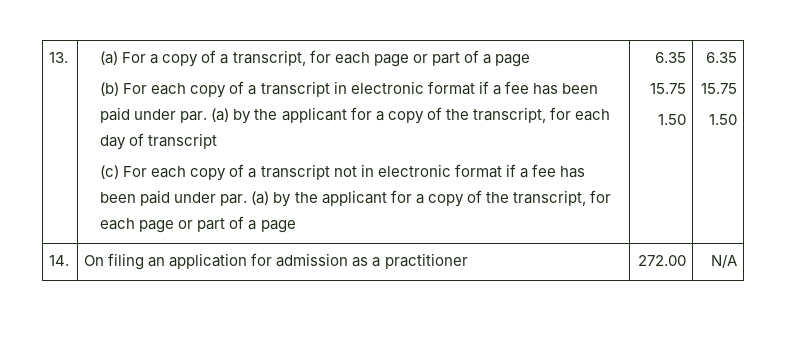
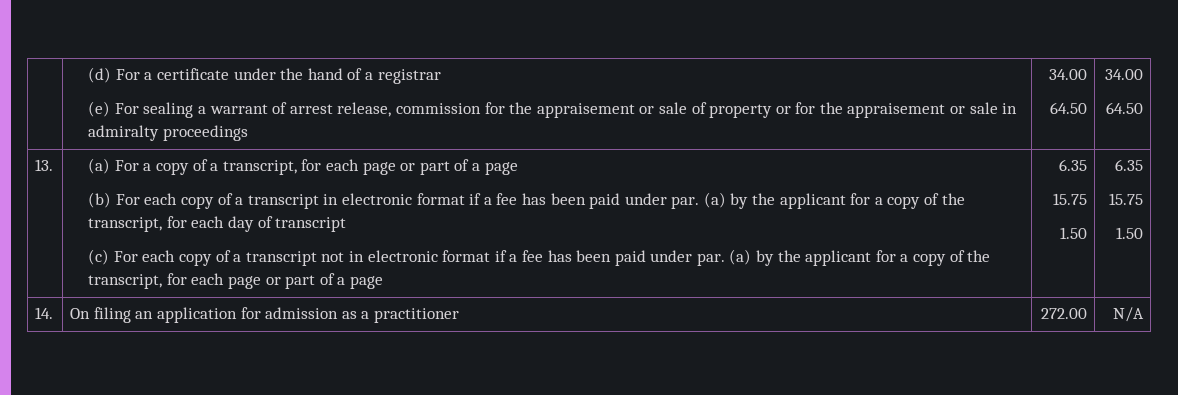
+ (d) For a certificate under the hand of a registrar
+ (e) For sealing a warrant of arrest release, commission for the appraisement or sale of property or for the appraisement or sale in admiralty proceedings | 34.00
+ 64.50 | 34.00
+ 64.50

